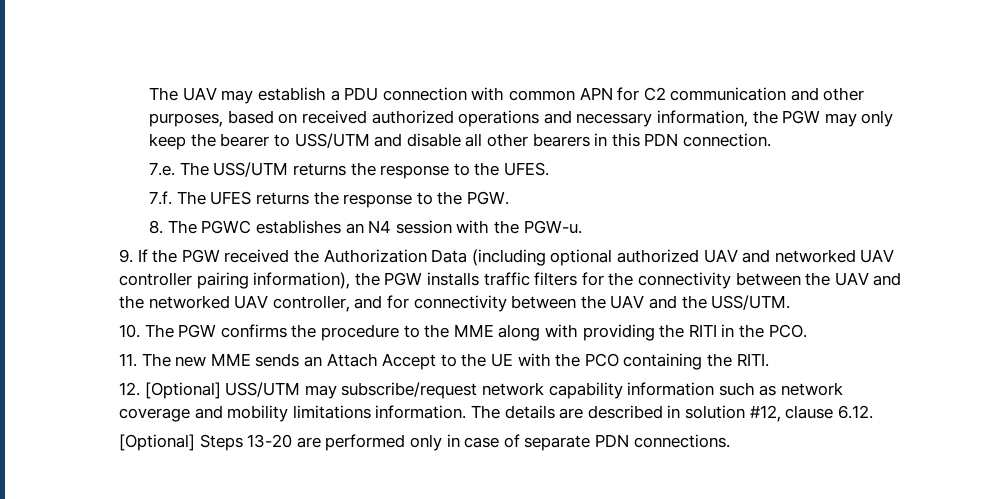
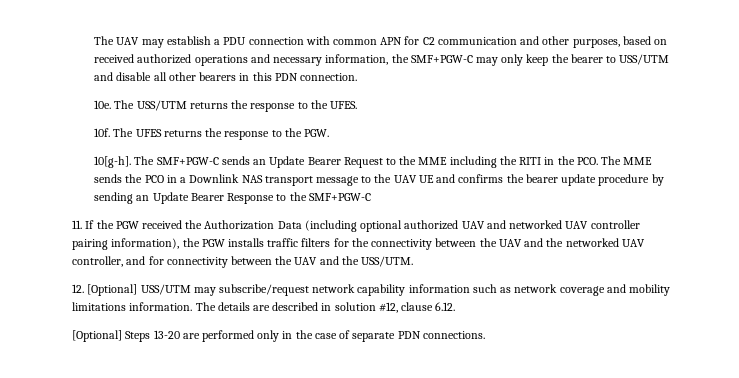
- The UAV may establish a PDU connection with common APN for C2 communication and other purposes, based on received authorized operations and necessary information, the PGW may only keep the bearer to USS/UTM and disable all other bearers in this PDN connection.
+ The UAV may establish a PDU connection with common APN for C2 communication and other purposes, based on received authorized operations and necessary information, the SMF+PGW-C may only keep the bearer to USS/UTM and disable all other bearers in this PDN connection.
- 7.e. The USS/UTM returns the response to the UFES.
+ 10e. The USS/UTM returns the response to the UFES.
- 7.f. The UFES returns the response to the PGW.
+ 10f. The UFES returns the response to the PGW.
- 8. The PGWC establishes an N4 session with the PGW-u.
- 9. If the PGW received the Authorization Data (including optional authorized UAV and networked UAV controller pairing information), the PGW installs traffic filters for the connectivity between the UAV and the networked UAV controller, and for connectivity between the UAV and the USS/UTM.
+ 10[g-h]. The SMF+PGW-C sends an Update Bearer Request to the MME including the RITI in the PCO. The MME sends the PCO in a Downlink NAS transport message to the UAV UE and confirms the bearer update procedure by sending an Update Bearer Response to the SMF+PGW-C
+ 11. If the PGW received the Authorization Data (including optional authorized UAV and networked UAV controller pairing information), the PGW installs traffic filters for the connectivity between the UAV and the networked UAV controller, and for connectivity between the UAV and the USS/UTM.
- 10. The PGW confirms the procedure to the MME along with providing the RITI in the PCO.
- 11. The new MME sends an Attach Accept to the UE with the PCO containing the RITI.
- [Optional] Steps 13-20 are performed only in case of separate PDN connections.
+ [Optional] Steps 13-20 are performed only in the case of separate PDN connections.

